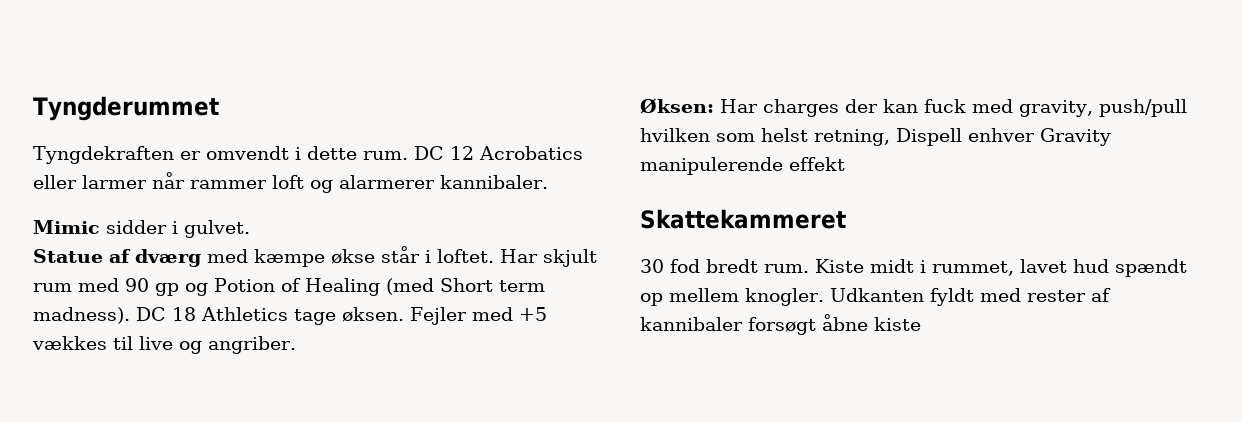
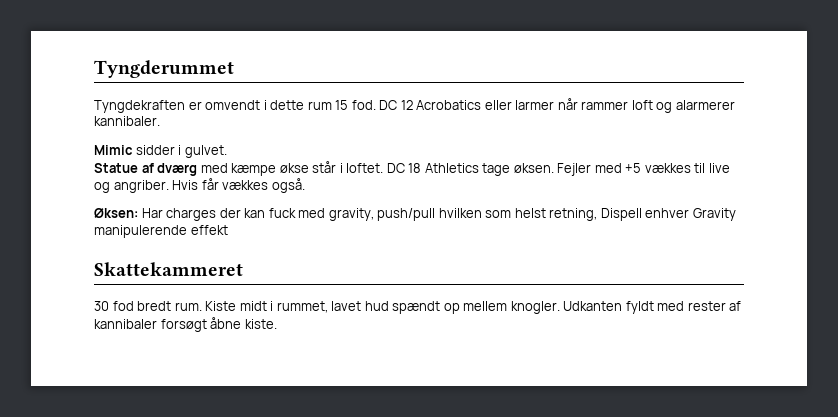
- Tyngdekraften er omvendt i dette rum.
+ Tyngdekraften er omvendt i dette rum 15 fod.
- Har skjult rum med 90 gp og Potion of Healing (med Short term madness).
+ Hvis får vækkes også.
- Udkanten fyldt med rester af kannibaler forsøgt åbne kiste
+ Udkanten fyldt med rester af kannibaler forsøgt åbne kiste.

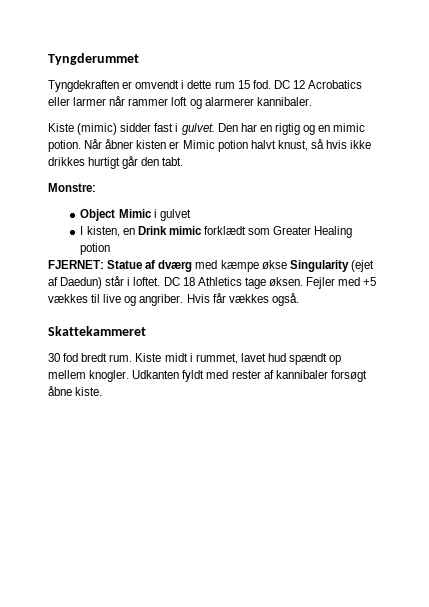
- Mimic sidder i gulvet.
- Statue af dværg med kæmpe økse står i loftet.
+ Kiste (mimic) sidder fast i gulvet. Den har en rigtig og en mimic potion. Når åbner kisten er Mimic potion halvt knust, så hvis ikke drikkes hurtigt går den tabt.
+ Monstre:
+ Object Mimic i gulvet
+ I kisten, en Drink mimic forklædt som Greater Healing potion
+ FJERNET: Statue af dværg med kæmpe økse Singularity (ejet af Daedun) står i loftet.
- Øksen: Har charges der kan fuck med gravity, push/pull hvilken som helst retning, Dispell enhver Gravity manipulerende effekt

